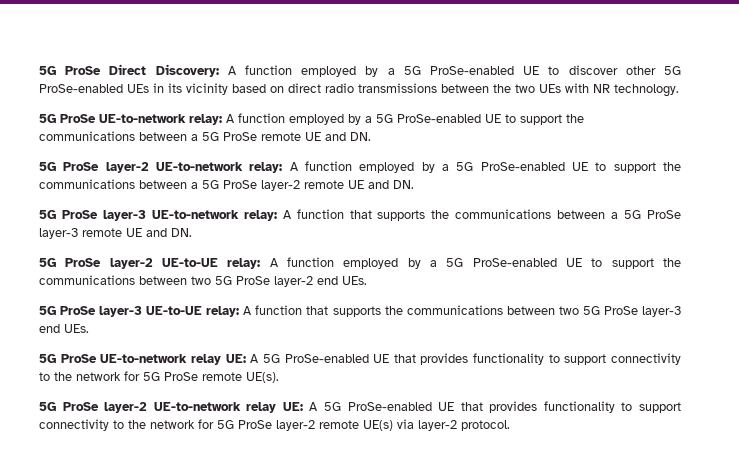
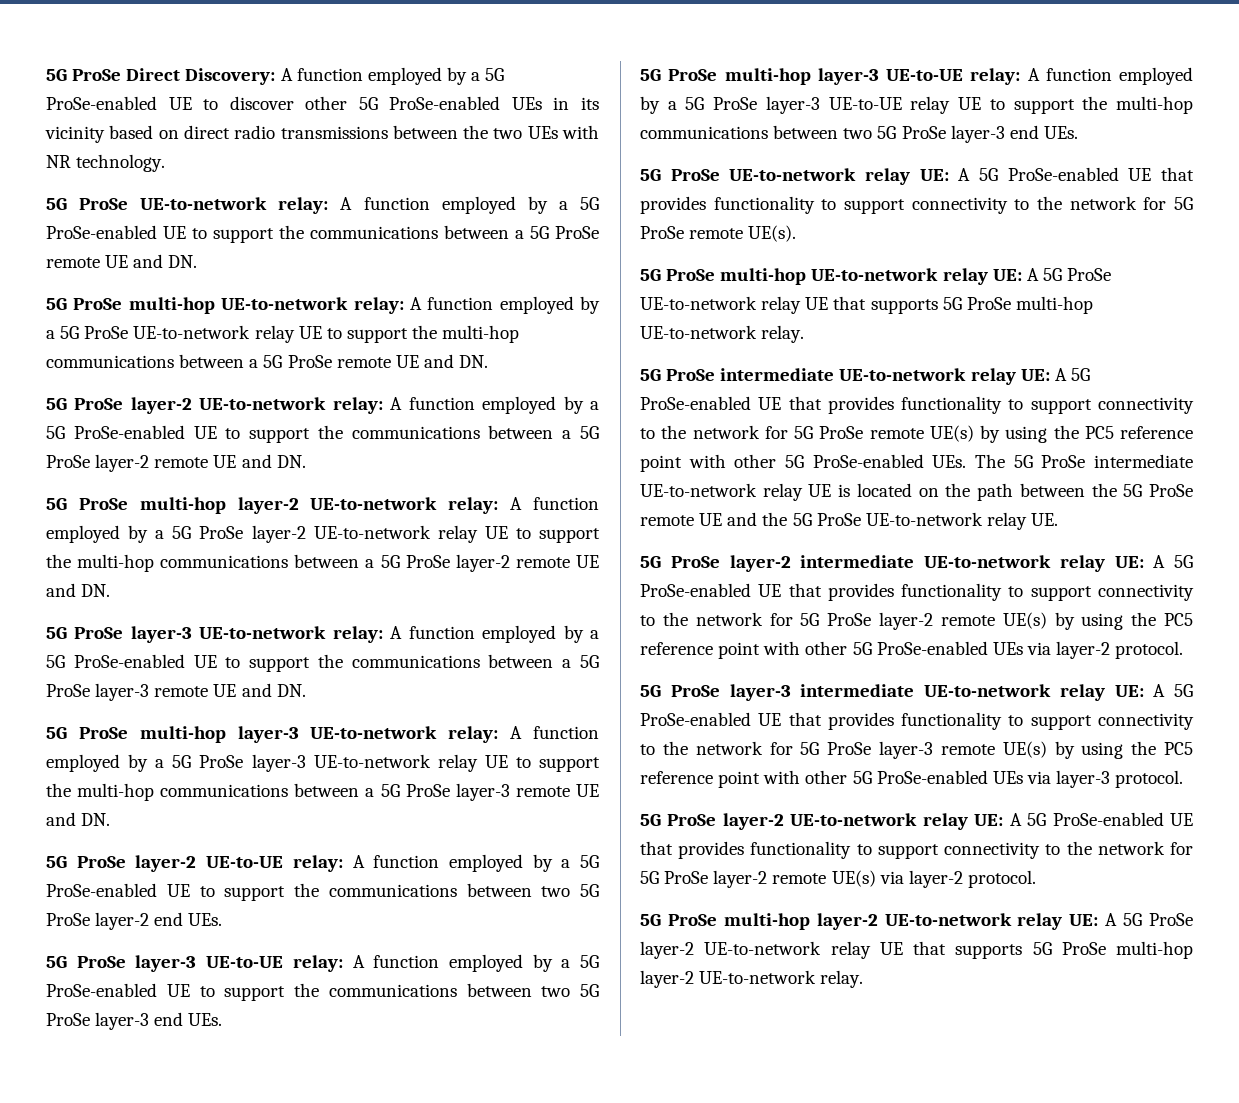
+ 5G ProSe multi-hop UE-to-network relay: A function employed by a 5G ProSe UE-to-network relay UE to support the multi-hop communications between a 5G ProSe remote UE and DN.
+ 5G ProSe multi-hop layer-2 UE-to-network relay: A function employed by a 5G ProSe layer-2 UE-to-network relay UE to support the multi-hop communications between a 5G ProSe layer-2 remote UE and DN.
- 5G ProSe layer-3 UE-to-network relay: A function that supports the communications between a 5G ProSe layer-3 remote UE and DN.
+ 5G ProSe layer-3 UE-to-network relay: A function employed by a 5G ProSe-enabled UE to support the communications between a 5G ProSe layer-3 remote UE and DN.
+ 5G ProSe multi-hop layer-3 UE-to-network relay: A function employed by a 5G ProSe layer-3 UE-to-network relay UE to support the multi-hop communications between a 5G ProSe layer-3 remote UE and DN.
- 5G ProSe layer-3 UE-to-UE relay: A function that supports the communications between two 5G ProSe layer-3 end UEs.
+ 5G ProSe layer-3 UE-to-UE relay: A function employed by a 5G ProSe-enabled UE to support the communications between two 5G ProSe layer-3 end UEs.
+ 5G ProSe multi-hop layer-3 UE-to-UE relay: A function employed by a 5G ProSe layer-3 UE-to-UE relay UE to support the multi-hop communications between two 5G ProSe layer-3 end UEs.
+ 5G ProSe multi-hop UE-to-network relay UE: A 5G ProSe UE-to-network relay UE that supports 5G ProSe multi-hop UE-to-network relay.
+ 5G ProSe intermediate UE-to-network relay UE: A 5G ProSe-enabled UE that provides functionality to support connectivity to the network for 5G ProSe remote UE(s) by using the PC5 reference point with other 5G ProSe-enabled UEs. The 5G ProSe intermediate UE-to-network relay UE is located on the path between the 5G ProSe remote UE and the 5G ProSe UE-to-network relay UE.
+ 5G ProSe layer-2 intermediate UE-to-network relay UE: A 5G ProSe-enabled UE that provides functionality to support connectivity to the network for 5G ProSe layer-2 remote UE(s) by using the PC5 reference point with other 5G ProSe-enabled UEs via layer-2 protocol.
+ 5G ProSe layer-3 intermediate UE-to-network relay UE: A 5G ProSe-enabled UE that provides functionality to support connectivity to the network for 5G ProSe layer-3 remote UE(s) by using the PC5 reference point with other 5G ProSe-enabled UEs via layer-3 protocol.
+ 5G ProSe multi-hop layer-2 UE-to-network relay UE: A 5G ProSe layer-2 UE-to-network relay UE that supports 5G ProSe multi-hop layer-2 UE-to-network relay.

